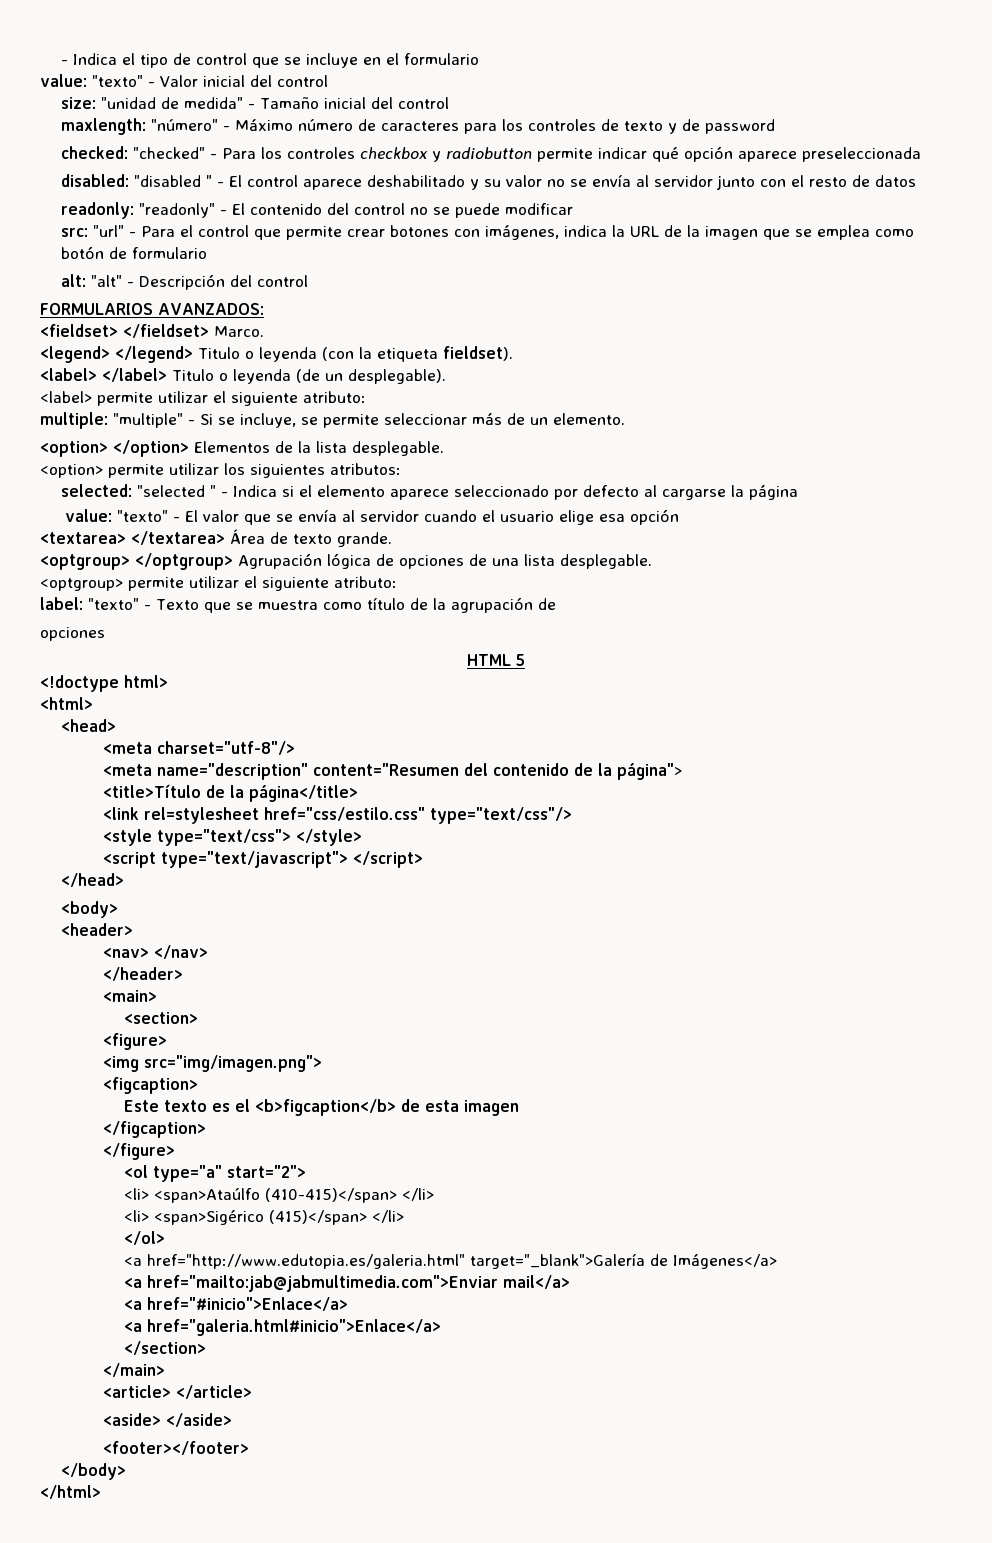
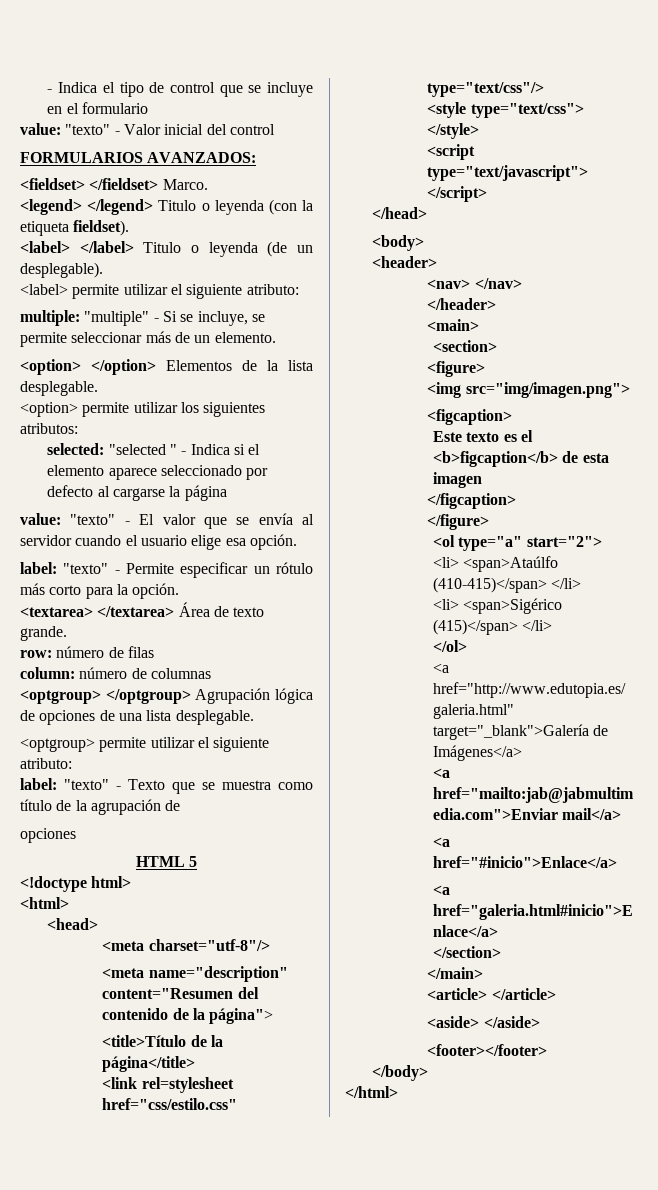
- size: "unidad de medida" - Tamaño inicial del control
- maxlength: "número" - Máximo número de caracteres para los controles de texto y de password
- checked: "checked" - Para los controles checkbox y radiobutton permite indicar qué opción aparece preseleccionada
- disabled: "disabled " - El control aparece deshabilitado y su valor no se envía al servidor junto con el resto de datos
- readonly: "readonly" - El contenido del control no se puede modificar
- src: "url" - Para el control que permite crear botones con imágenes, indica la URL de la imagen que se emplea como botón de formulario
- alt: "alt" - Descripción del control
- value: "texto" - El valor que se envía al servidor cuando el usuario elige esa opción
+ value: "texto" - El valor que se envía al servidor cuando el usuario elige esa opción.
+ label: "texto" - Permite especificar un rótulo más corto para la opción.
+ row: número de filas
+ column: número de columnas

